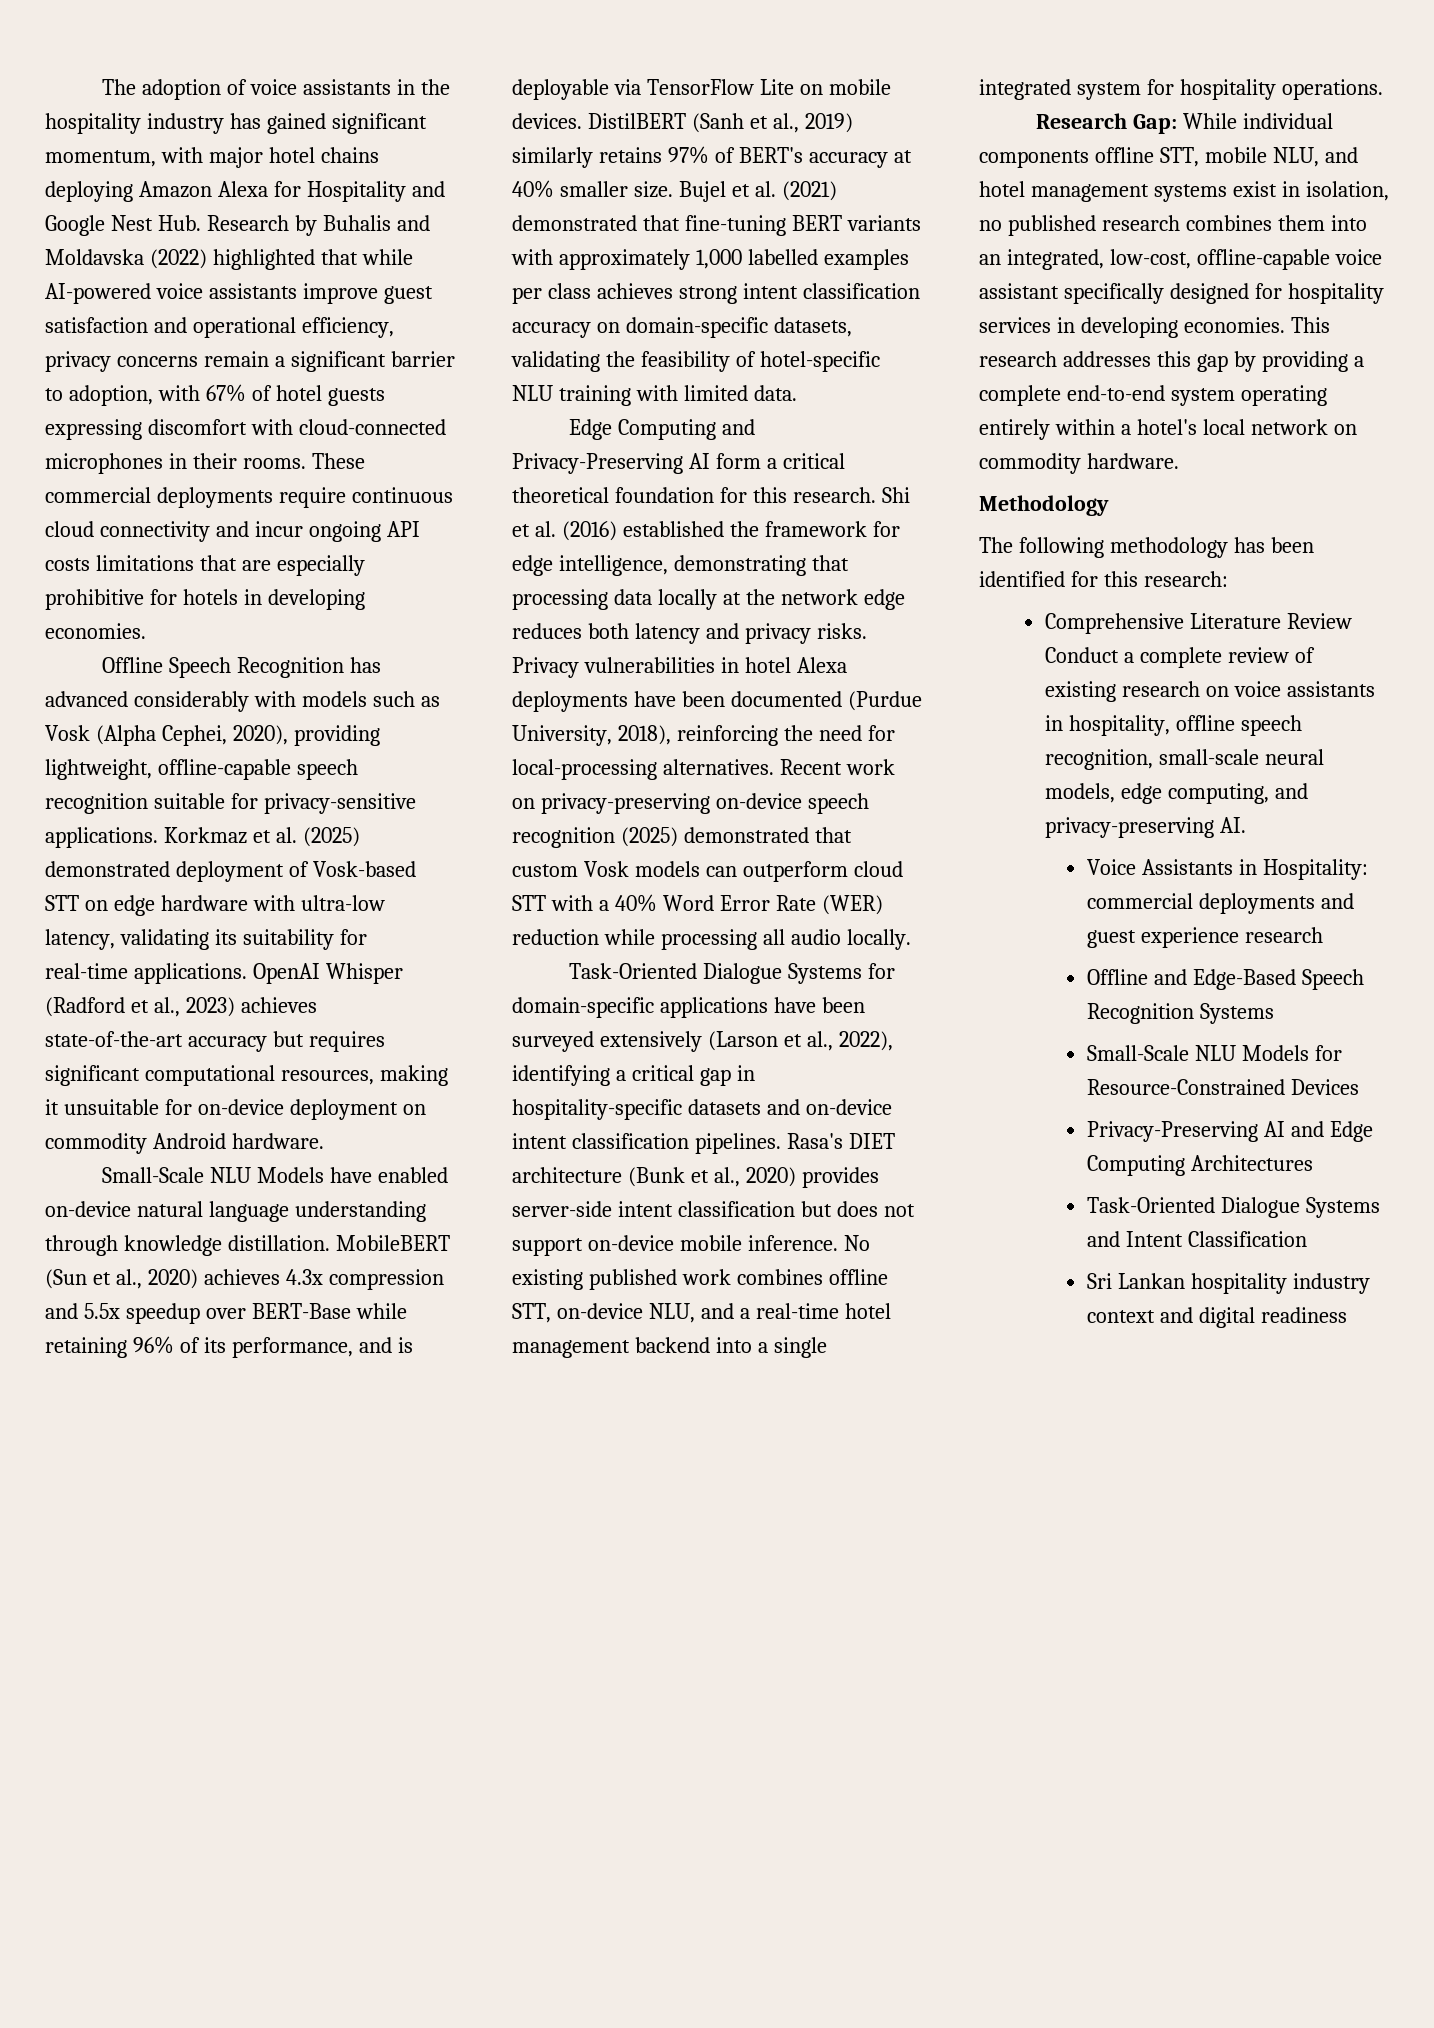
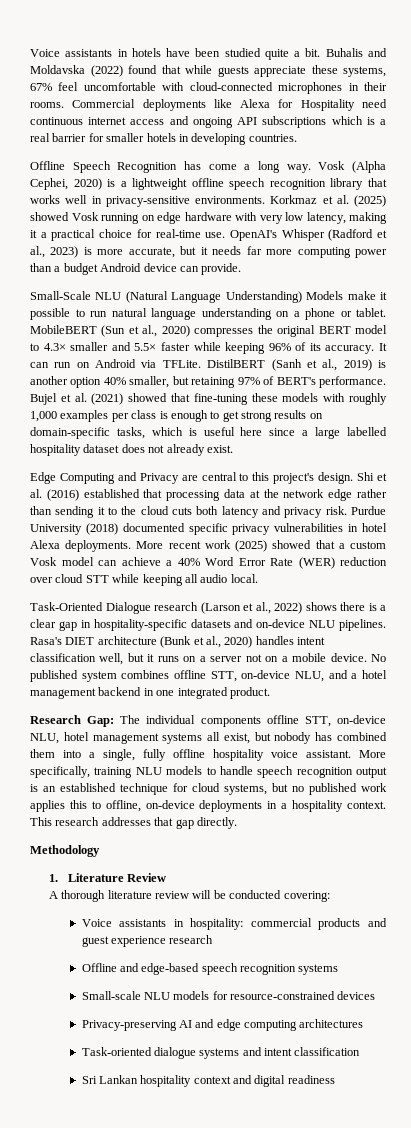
- The adoption of voice assistants in the hospitality industry has gained significant momentum, with major hotel chains deploying Amazon Alexa for Hospitality and Google Nest Hub. Research by Buhalis and Moldavska (2022) highlighted that while AI-powered voice assistants improve guest satisfaction and operational efficiency, privacy concerns remain a significant barrier to adoption, with 67% of hotel guests expressing discomfort with cloud-connected microphones in their rooms.
+ Voice assistants in hotels have been studied quite a bit. Buhalis and Moldavska (2022) found that while guests appreciate these systems, 67% feel uncomfortable with cloud-connected microphones in their rooms.
- These commercial deployments require continuous cloud connectivity and incur ongoing API costs limitations that are especially prohibitive for hotels in developing economies.
+ Commercial deployments like Alexa for Hospitality need continuous internet access and ongoing API subscriptions which is a real barrier for smaller hotels in developing countries.
- Offline Speech Recognition has advanced considerably with models such as Vosk (Alpha Cephei, 2020), providing lightweight, offline-capable speech recognition suitable for privacy-sensitive applications. Korkmaz et al. (2025) demonstrated deployment of Vosk-based STT on edge hardware with ultra-low latency, validating its suitability for real-time applications. OpenAI Whisper (Radford et al., 2023) achieves state-of-the-art accuracy but requires significant computational resources, making it unsuitable for on-device deployment on commodity Android hardware.
- Small-Scale NLU Models have enabled on-device natural language understanding through knowledge distillation.
+ Offline Speech Recognition has come a long way. Vosk (Alpha Cephei, 2020) is a lightweight offline speech recognition library that works well in privacy-sensitive environments. Korkmaz et al. (2025) showed Vosk running on edge hardware with very low latency, making it a practical choice for real-time use. OpenAI's Whisper (Radford et al., 2023) is more accurate, but it needs far more computing power than a budget Android device can provide.
+ Small-Scale NLU (Natural Language Understanding) Models make it possible to run natural language understanding on a phone or tablet.
- MobileBERT (Sun et al., 2020) achieves 4.3x compression and 5.5x speedup over BERT-Base while retaining 96% of its performance, and is deployable via TensorFlow Lite on mobile devices.
+ MobileBERT (Sun et al., 2020) compresses the original BERT model to 4.3× smaller and 5.5× faster while keeping 96% of its accuracy. It can run on Android via TFLite.
- DistilBERT (Sanh et al., 2019) similarly retains 97% of BERT's accuracy at 40% smaller size.
+ DistilBERT (Sanh et al., 2019) is another option 40% smaller, but retaining 97% of BERT's performance.
- Bujel et al. (2021) demonstrated that fine-tuning BERT variants with approximately 1,000 labelled examples per class achieves strong intent classification accuracy on domain-specific datasets, validating the feasibility of hotel-specific NLU training with limited data.
- Edge Computing and Privacy-Preserving AI form a critical theoretical foundation for this research.
+ Bujel et al. (2021) showed that fine-tuning these models with roughly 1,000 examples per class is enough to get strong results on domain-specific tasks, which is useful here since a large labelled hospitality dataset does not already exist.
+ Edge Computing and Privacy are central to this project's design.
- Shi et al. (2016) established the framework for edge intelligence, demonstrating that processing data locally at the network edge reduces both latency and privacy risks. Privacy vulnerabilities in hotel Alexa deployments have been documented (Purdue University, 2018), reinforcing the need for local-processing alternatives. Recent work on privacy-preserving on-device speech recognition (2025) demonstrated that custom Vosk models can outperform cloud STT with a 40% Word Error Rate (WER) reduction while processing all audio locally.
- Task-Oriented Dialogue Systems for domain-specific applications have been surveyed extensively (Larson et al., 2022), identifying a critical gap in hospitality-specific datasets and on-device intent classification pipelines.
+ Shi et al. (2016) established that processing data at the network edge rather than sending it to the cloud cuts both latency and privacy risk. Purdue University (2018) documented specific privacy vulnerabilities in hotel Alexa deployments. More recent work (2025) showed that a custom Vosk model can achieve a 40% Word Error Rate (WER) reduction over cloud STT while keeping all audio local.
+ Task-Oriented Dialogue research (Larson et al., 2022) shows there is a clear gap in hospitality-specific datasets and on-device NLU pipelines.
- Rasa's DIET architecture (Bunk et al., 2020) provides server-side intent classification but does not support on-device mobile inference. No existing published work combines offline STT, on-device NLU, and a real-time hotel management backend into a single integrated system for hospitality operations.
+ Rasa's DIET architecture (Bunk et al., 2020) handles intent classification well, but it runs on a server not on a mobile device. No published system combines offline STT, on-device NLU, and a hotel management backend in one integrated product.
- Research Gap: While individual components offline STT, mobile NLU, and hotel management systems exist in isolation, no published research combines them into an integrated, low-cost, offline-capable voice assistant specifically designed for hospitality services in developing economies. This research addresses this gap by providing a complete end-to-end system operating entirely within a hotel's local network on commodity hardware.
+ Research Gap: The individual components offline STT, on-device NLU, hotel management systems all exist, but nobody has combined them into a single, fully offline hospitality voice assistant. More specifically, training NLU models to handle speech recognition output is an established technique for cloud systems, but no published work applies this to offline, on-device deployments in a hospitality context. This research addresses that gap directly.
  Methodology
- The following methodology has been identified for this research:
- Comprehensive Literature Review Conduct a complete review of existing research on voice assistants in hospitality, offline speech recognition, small-scale neural models, edge computing, and privacy-preserving AI.
- Voice Assistants in Hospitality: commercial deployments and guest experience research
+ 1. Literature Review
+ A thorough literature review will be conducted covering:
+ Voice assistants in hospitality: commercial products and guest experience research
- Offline and Edge-Based Speech Recognition Systems
- Small-Scale NLU Models for Resource-Constrained Devices
- Privacy-Preserving AI and Edge Computing Architectures
- Task-Oriented Dialogue Systems and Intent Classification
+ Offline and edge-based speech recognition systems
+ Small-scale NLU models for resource-constrained devices
+ Privacy-preserving AI and edge computing architectures
+ Task-oriented dialogue systems and intent classification
- Sri Lankan hospitality industry context and digital readiness
+ Sri Lankan hospitality context and digital readiness

